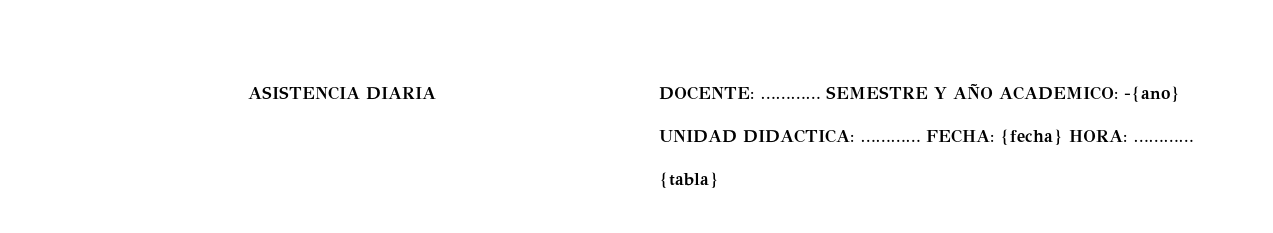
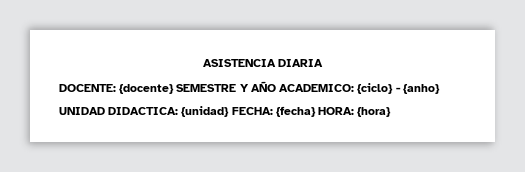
- DOCENTE: ………… SEMESTRE Y AÑO ACADEMICO: -{ano}
+ DOCENTE: {docente} SEMESTRE Y AÑO ACADEMICO: {ciclo} - {anho}
- UNIDAD DIDACTICA: ………… FECHA: {fecha} HORA: …………
- {tabla}
+ UNIDAD DIDACTICA: {unidad} FECHA: {fecha} HORA: {hora}

